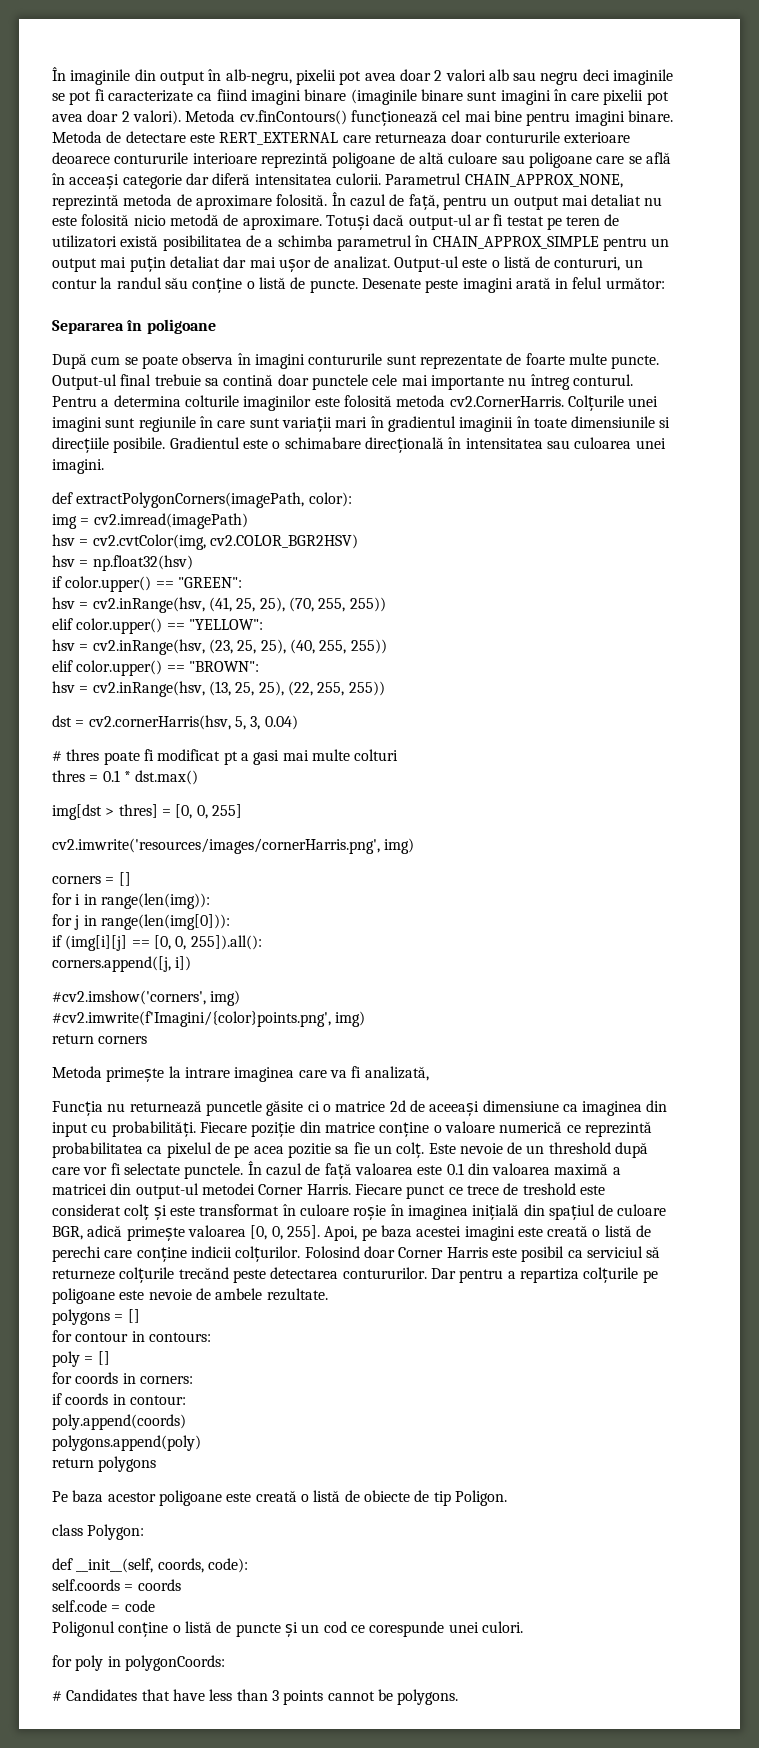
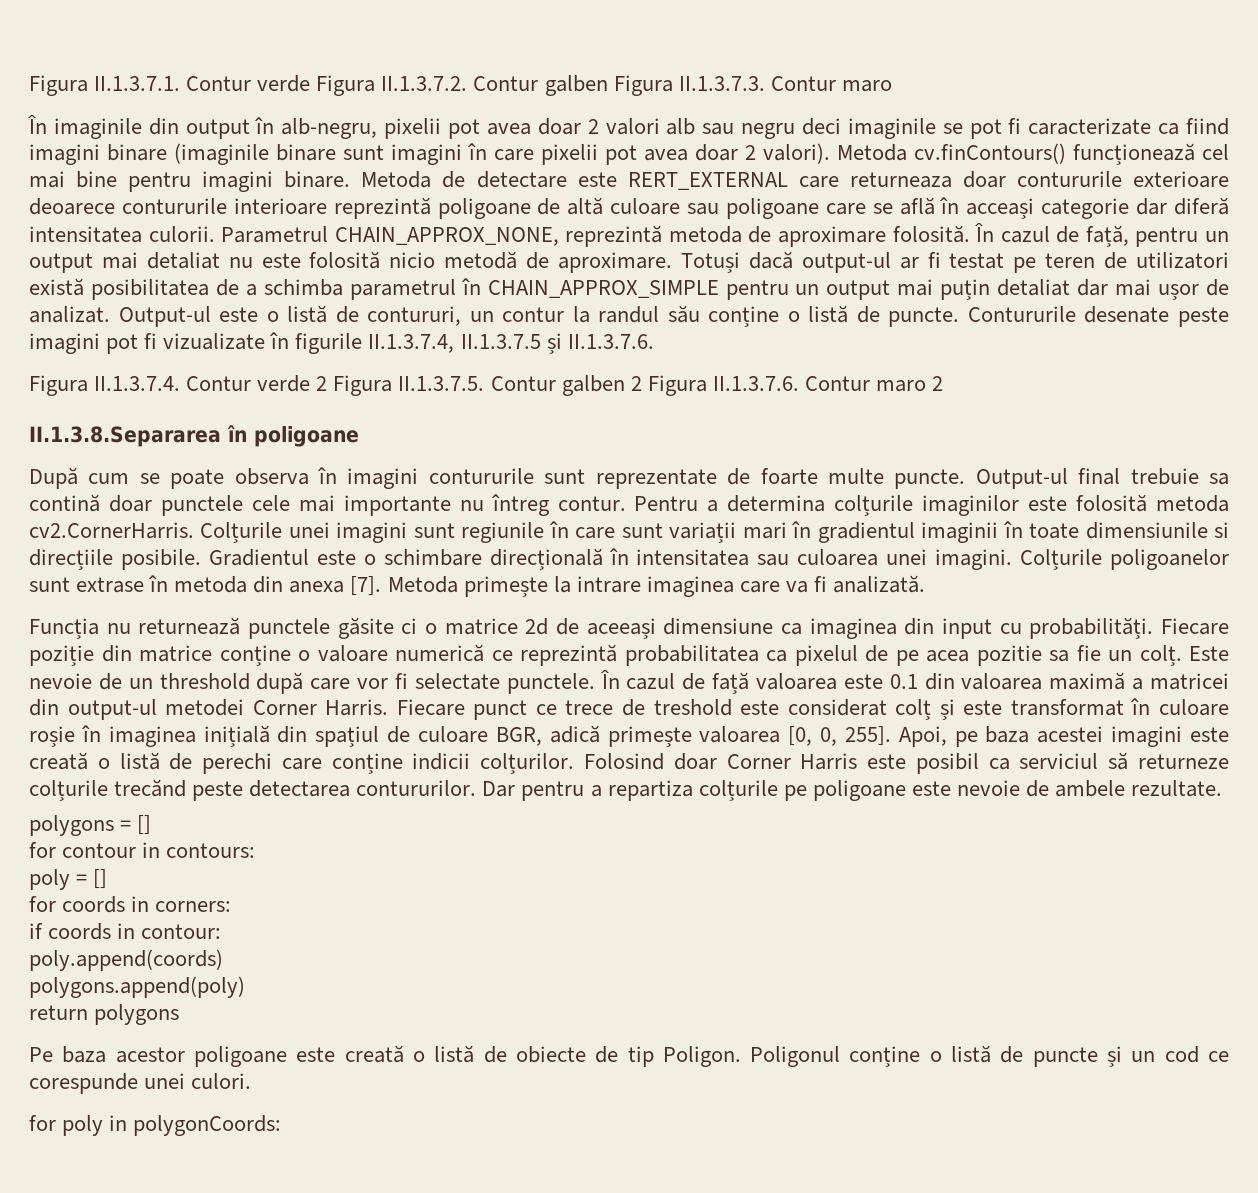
+ Figura II.1.3.7.1. Contur verde Figura II.1.3.7.2. Contur galben Figura II.1.3.7.3. Contur maro
- Desenate peste imagini arată in felul următor:
- Separarea în poligoane
+ Contururile desenate peste imagini pot fi vizualizate în figurile II.1.3.7.4, II.1.3.7.5 și II.1.3.7.6.
+ Figura II.1.3.7.4. Contur verde 2 Figura II.1.3.7.5. Contur galben 2 Figura II.1.3.7.6. Contur maro 2
+ II.1.3.8.Separarea în poligoane
- Output-ul final trebuie sa contină doar punctele cele mai importante nu întreg conturul.
+ Output-ul final trebuie sa contină doar punctele cele mai importante nu întreg contur.
- Pentru a determina colturile imaginilor este folosită metoda cv2.CornerHarris. Colțurile unei imagini sunt regiunile în care sunt variații mari în gradientul imaginii în toate dimensiunile si direcțiile posibile.
+ Pentru a determina colțurile imaginilor este folosită metoda cv2.CornerHarris. Colțurile unei imagini sunt regiunile în care sunt variații mari în gradientul imaginii în toate dimensiunile si direcțiile posibile.
- Gradientul este o schimabare direcțională în intensitatea sau culoarea unei imagini.
- def extractPolygonCorners(imagePath, color):
- img = cv2.imread(imagePath)
- hsv = cv2.cvtColor(img, cv2.COLOR_BGR2HSV)
- hsv = np.float32(hsv)
- if color.upper() == "GREEN":
- hsv = cv2.inRange(hsv, (41, 25, 25), (70, 255, 255))
- elif color.upper() == "YELLOW":
- hsv = cv2.inRange(hsv, (23, 25, 25), (40, 255, 255))
- elif color.upper() == "BROWN":
- hsv = cv2.inRange(hsv, (13, 25, 25), (22, 255, 255))
- dst = cv2.cornerHarris(hsv, 5, 3, 0.04)
- # thres poate fi modificat pt a gasi mai multe colturi
- thres = 0.1 * dst.max()
- img[dst > thres] = [0, 0, 255]
- cv2.imwrite('resources/images/cornerHarris.png', img)
- corners = []
- for i in range(len(img)):
- for j in range(len(img[0])):
- if (img[i][j] == [0, 0, 255]).all():
- corners.append([j, i])
- #cv2.imshow('corners', img)
- #cv2.imwrite(f'Imagini/{color}points.png', img)
- return corners
- Metoda primește la intrare imaginea care va fi analizată,
+ Gradientul este o schimbare direcțională în intensitatea sau culoarea unei imagini. Colțurile poligoanelor sunt extrase în metoda din anexa [7]. Metoda primește la intrare imaginea care va fi analizată.
- Funcția nu returnează puncetle găsite ci o matrice 2d de aceeași dimensiune ca imaginea din input cu probabilități.
+ Funcția nu returnează punctele găsite ci o matrice 2d de aceeași dimensiune ca imaginea din input cu probabilități.
- Pe baza acestor poligoane este creată o listă de obiecte de tip Poligon.
- class Polygon:
- def __init__(self, coords, code):
- self.coords = coords
- self.code = code
- Poligonul conține o listă de puncte și un cod ce corespunde unei culori.
+ Pe baza acestor poligoane este creată o listă de obiecte de tip Poligon. Poligonul conține o listă de puncte și un cod ce corespunde unei culori.
- # Candidates that have less than 3 points cannot be polygons.

